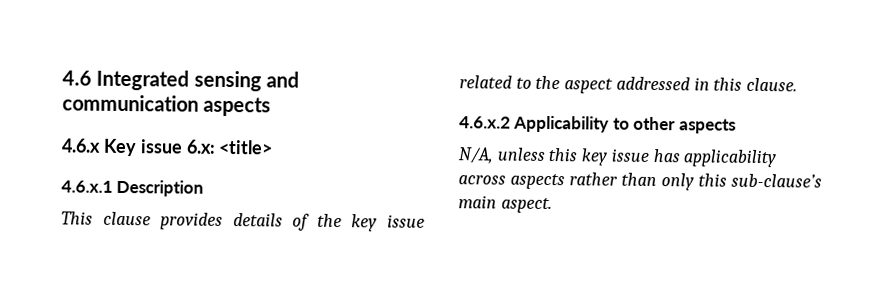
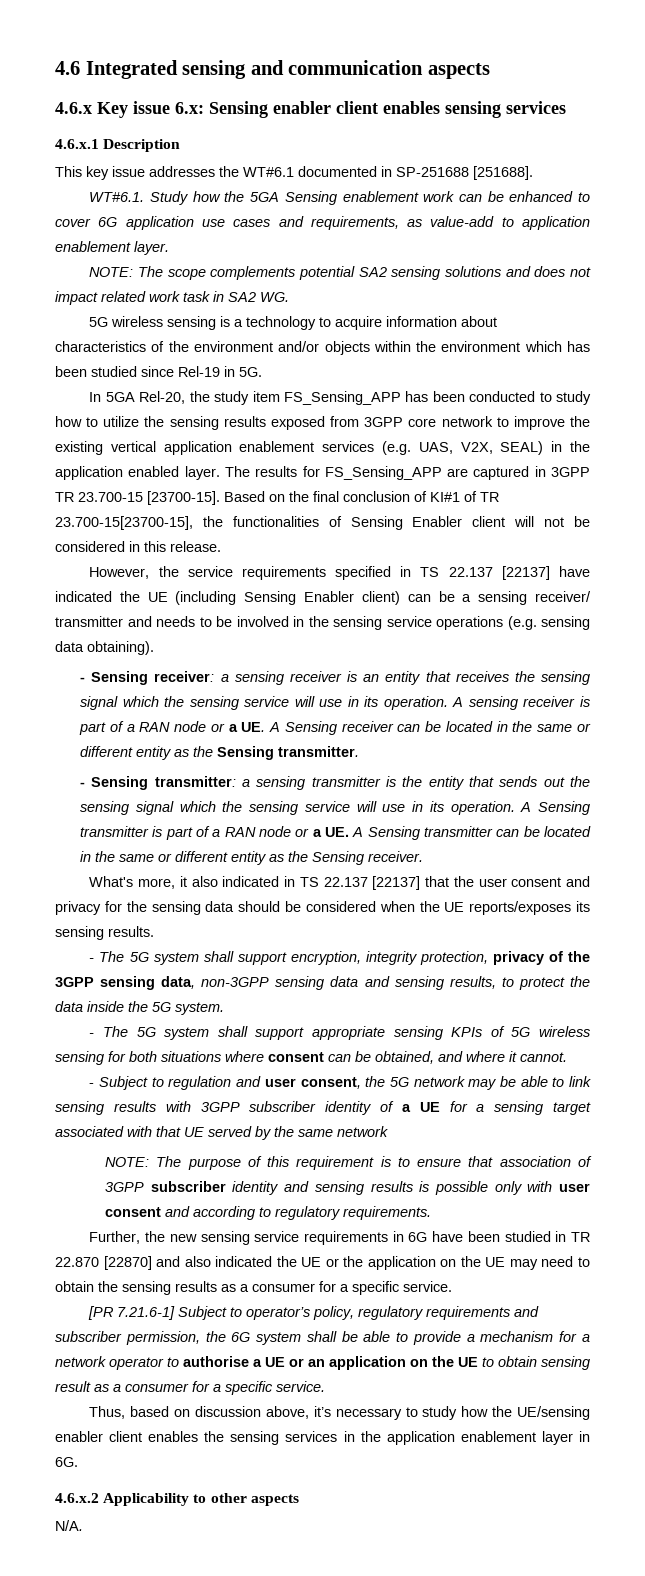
- 4.6.x Key issue 6.x: <title>
+ 4.6.x Key issue 6.x: Sensing enabler client enables sensing services
  4.6.x.1 Description
- This clause provides details of the key issue related to the aspect addressed in this clause.
+ This key issue addresses the WT#6.1 documented in SP-251688 [251688].
+ WT#6.1. Study how the 5GA Sensing enablement work can be enhanced to cover 6G application use cases and requirements, as value-add to application enablement layer.
+ NOTE: The scope complements potential SA2 sensing solutions and does not impact related work task in SA2 WG.
+ 5G wireless sensing is a technology to acquire information about characteristics of the environment and/or objects within the environment which has been studied since Rel-19 in 5G.
+ In 5GA Rel-20, the study item FS_Sensing_APP has been conducted to study how to utilize the sensing results exposed from 3GPP core network to improve the existing vertical application enablement services (e.g. UAS, V2X, SEAL) in the application enabled layer. The results for FS_Sensing_APP are captured in 3GPP TR 23.700-15 [23700-15]. Based on the final conclusion of KI#1 of TR 23.700-15[23700-15], the functionalities of Sensing Enabler client will not be considered in this release.
+ However, the service requirements specified in TS 22.137 [22137] have indicated the UE (including Sensing Enabler client) can be a sensing receiver/ transmitter and needs to be involved in the sensing service operations (e.g. sensing data obtaining).
+ - Sensing receiver: a sensing receiver is an entity that receives the sensing signal which the sensing service will use in its operation. A sensing receiver is part of a RAN node or a UE. A Sensing receiver can be located in the same or different entity as the Sensing transmitter.
+ - Sensing transmitter: a sensing transmitter is the entity that sends out the sensing signal which the sensing service will use in its operation. A Sensing transmitter is part of a RAN node or a UE. A Sensing transmitter can be located in the same or different entity as the Sensing receiver.
+ What's more, it also indicated in TS 22.137 [22137] that the user consent and privacy for the sensing data should be considered when the UE reports/exposes its sensing results.
+ - The 5G system shall support encryption, integrity protection, privacy of the 3GPP sensing data, non-3GPP sensing data and sensing results, to protect the data inside the 5G system.
+ - The 5G system shall support appropriate sensing KPIs of 5G wireless sensing for both situations where consent can be obtained, and where it cannot.
+ - Subject to regulation and user consent, the 5G network may be able to link sensing results with 3GPP subscriber identity of a UE for a sensing target associated with that UE served by the same network
+ NOTE: The purpose of this requirement is to ensure that association of 3GPP subscriber identity and sensing results is possible only with user consent and according to regulatory requirements.
+ Further, the new sensing service requirements in 6G have been studied in TR 22.870 [22870] and also indicated the UE or the application on the UE may need to obtain the sensing results as a consumer for a specific service.
+ [PR 7.21.6-1] Subject to operator’s policy, regulatory requirements and subscriber permission, the 6G system shall be able to provide a mechanism for a network operator to authorise a UE or an application on the UE to obtain sensing result as a consumer for a specific service.
+ Thus, based on discussion above, it’s necessary to study how the UE/sensing enabler client enables the sensing services in the application enablement layer in 6G.
- N/A, unless this key issue has applicability across aspects rather than only this sub-clause’s main aspect.
+ N/A.

